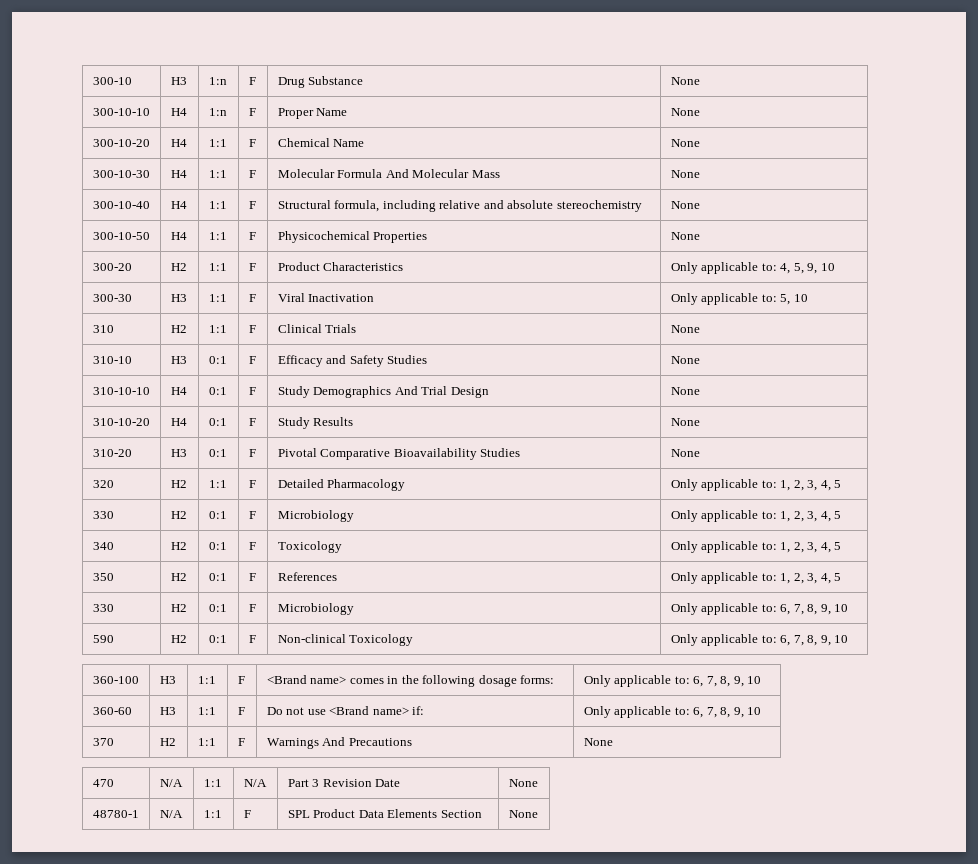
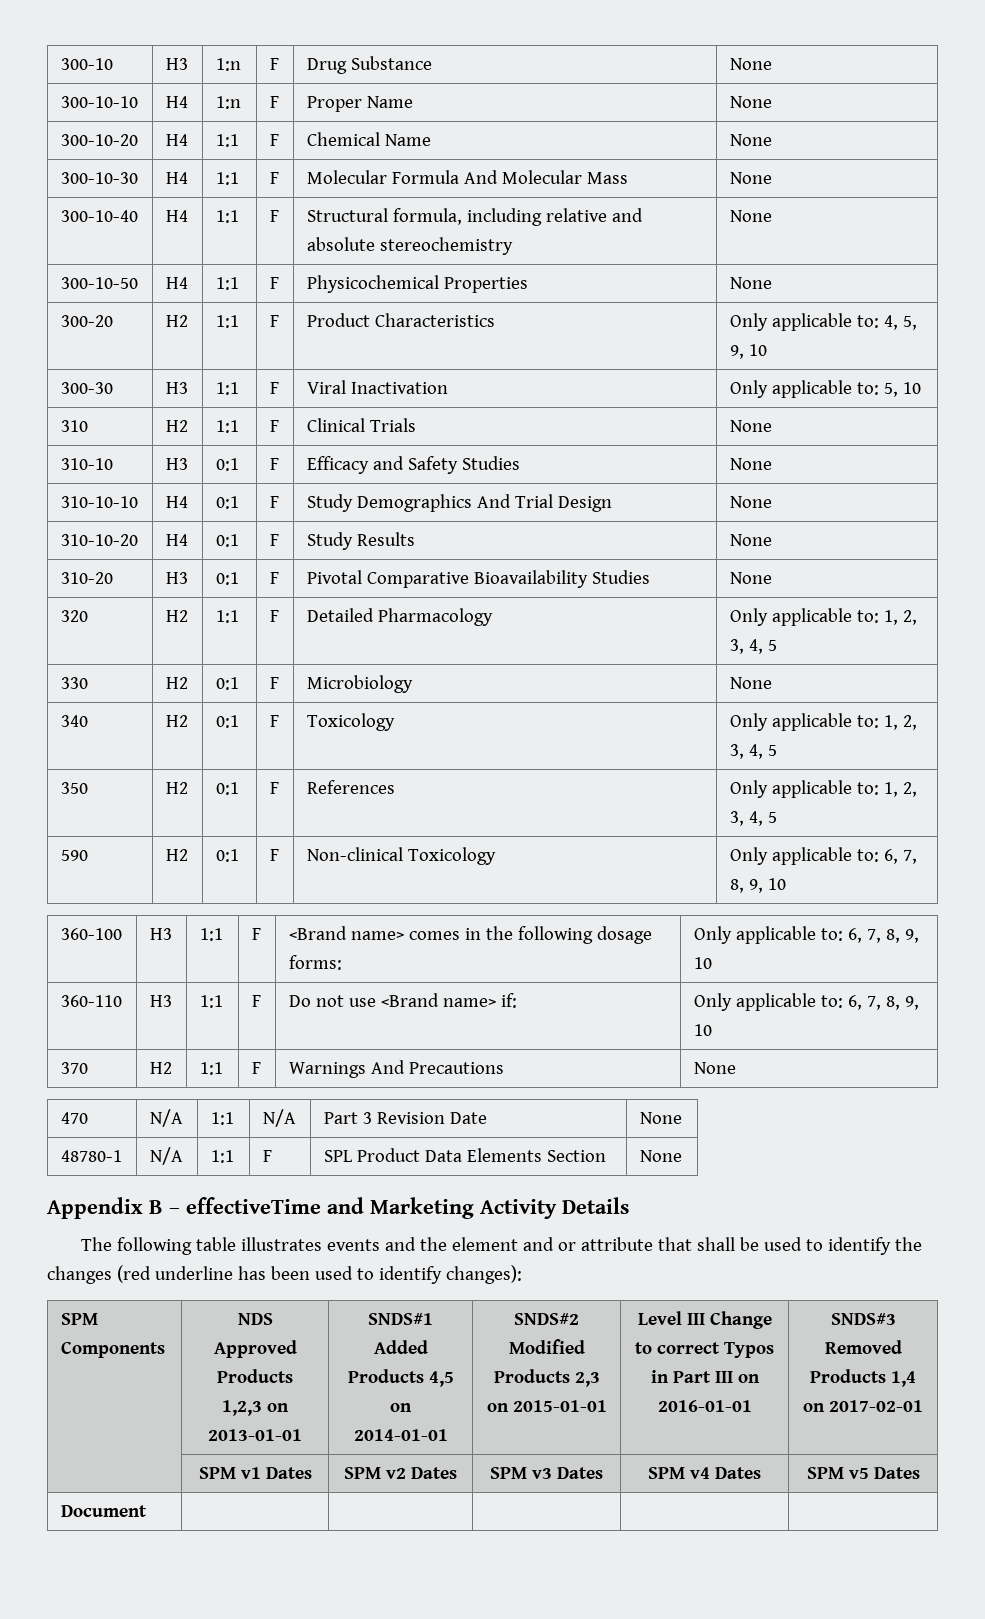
- 330 | H2 | 0:1 | F | Microbiology | Only applicable to: 1, 2, 3, 4, 5
+ 330 | H2 | 0:1 | F | Microbiology | None
- 330 | H2 | 0:1 | F | Microbiology | Only applicable to: 6, 7, 8, 9, 10
- 360-60 | H3 | 1:1 | F | Do not use <Brand name> if: | Only applicable to: 6, 7, 8, 9, 10
+ 360-110 | H3 | 1:1 | F | Do not use <Brand name> if: | Only applicable to: 6, 7, 8, 9, 10
+ Appendix B – effectiveTime and Marketing Activity Details
+ The following table illustrates events and the element and or attribute that shall be used to identify the changes (red underline has been used to identify changes):
+ SPM Components | NDS Approved Products 1,2,3 on 2013-01-01 | SNDS#1 Added Products 4,5 on 2014-01-01 | SNDS#2 Modified Products 2,3 on 2015-01-01 | Level III Change to correct Typos in Part III on 2016-01-01 | SNDS#3 Removed Products 1,4 on 2017-02-01
+ | SPM v1 Dates | SPM v2 Dates | SPM v3 Dates | SPM v4 Dates | SPM v5 Dates
+ Document | | | | |

